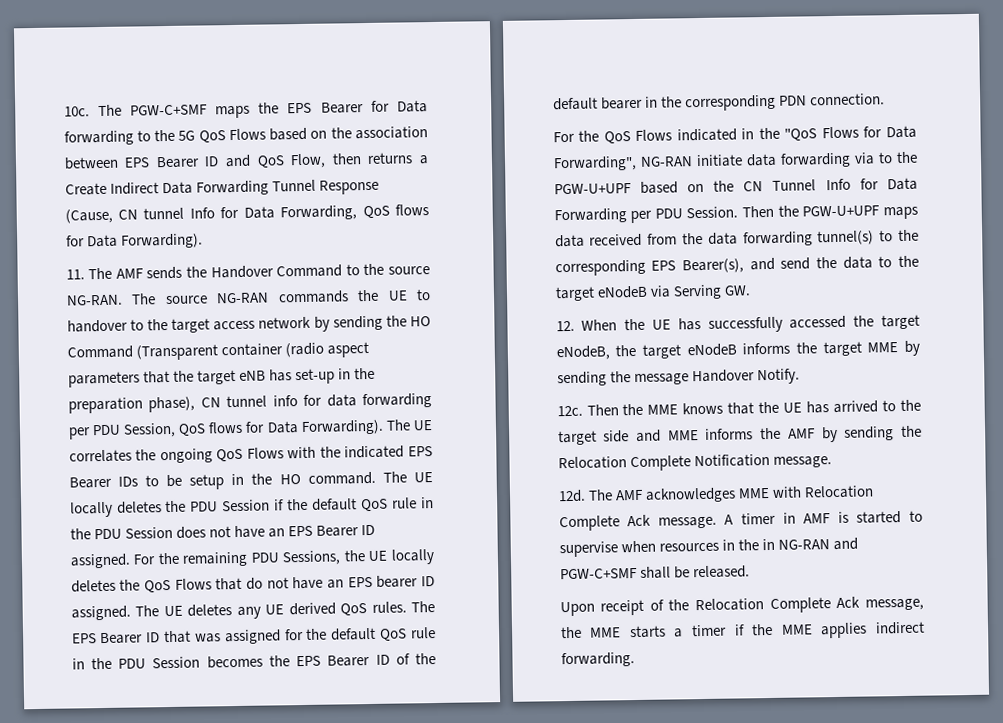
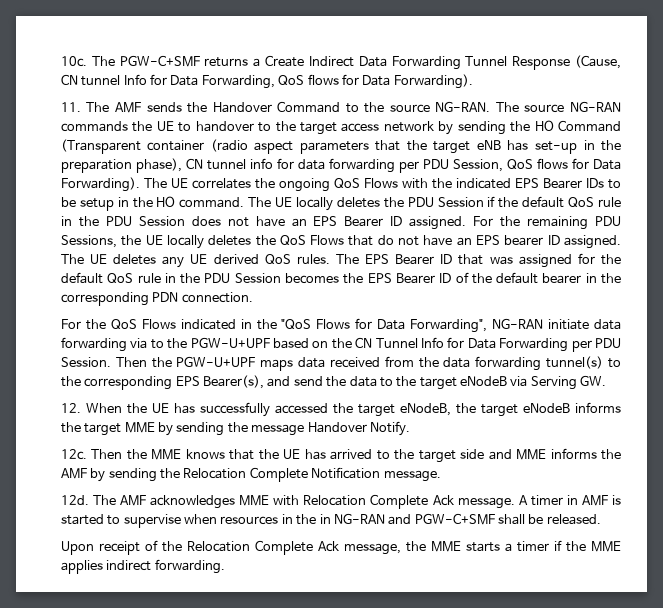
- The PGW-C+SMF maps the EPS Bearer for Data forwarding to the 5G QoS Flows based on the association between EPS Bearer ID and QoS Flow, then returns a Create Indirect Data Forwarding Tunnel Response (Cause, CN tunnel Info for Data Forwarding, QoS flows for Data Forwarding).
+ The PGW-C+SMF returns a Create Indirect Data Forwarding Tunnel Response (Cause, CN tunnel Info for Data Forwarding, QoS flows for Data Forwarding).

